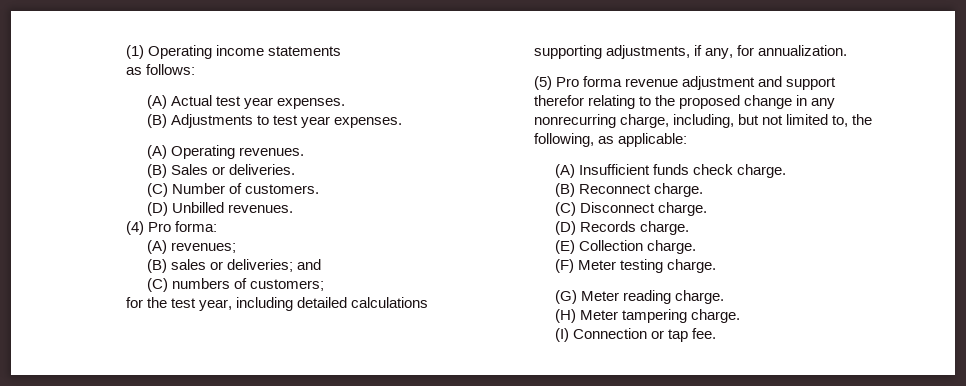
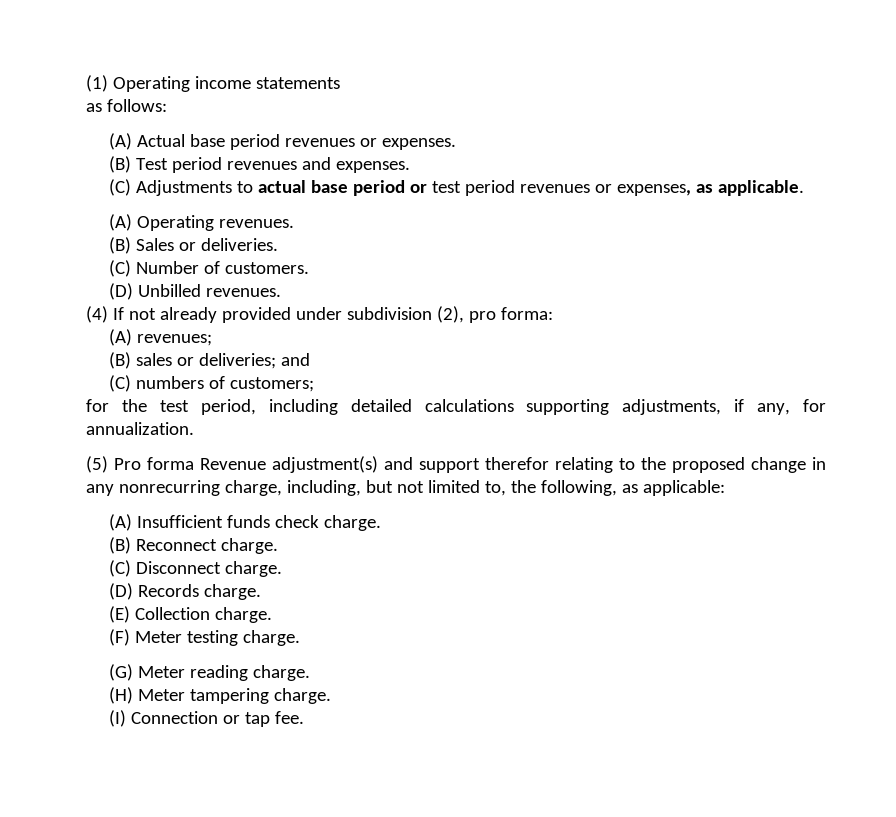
- (A) Actual test year expenses.
- (B) Adjustments to test year expenses.
+ (A) Actual base period revenues or expenses.
+ (B) Test period revenues and expenses.
+ (C) Adjustments to actual base period or test period revenues or expenses, as applicable.
- (4) Pro forma:
+ (4) If not already provided under subdivision (2), pro forma:
- for the test year, including detailed calculations supporting adjustments, if any, for annualization.
+ for the test period, including detailed calculations supporting adjustments, if any, for annualization.
- (5) Pro forma revenue adjustment and support therefor relating to the proposed change in any nonrecurring charge, including, but not limited to, the following, as applicable:
+ (5) Pro forma Revenue adjustment(s) and support therefor relating to the proposed change in any nonrecurring charge, including, but not limited to, the following, as applicable:

